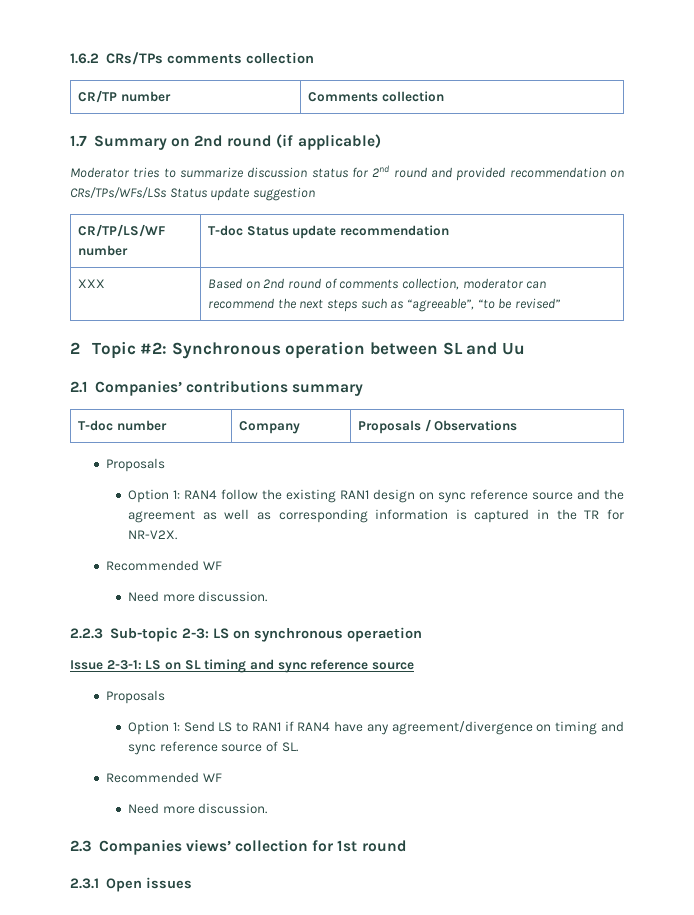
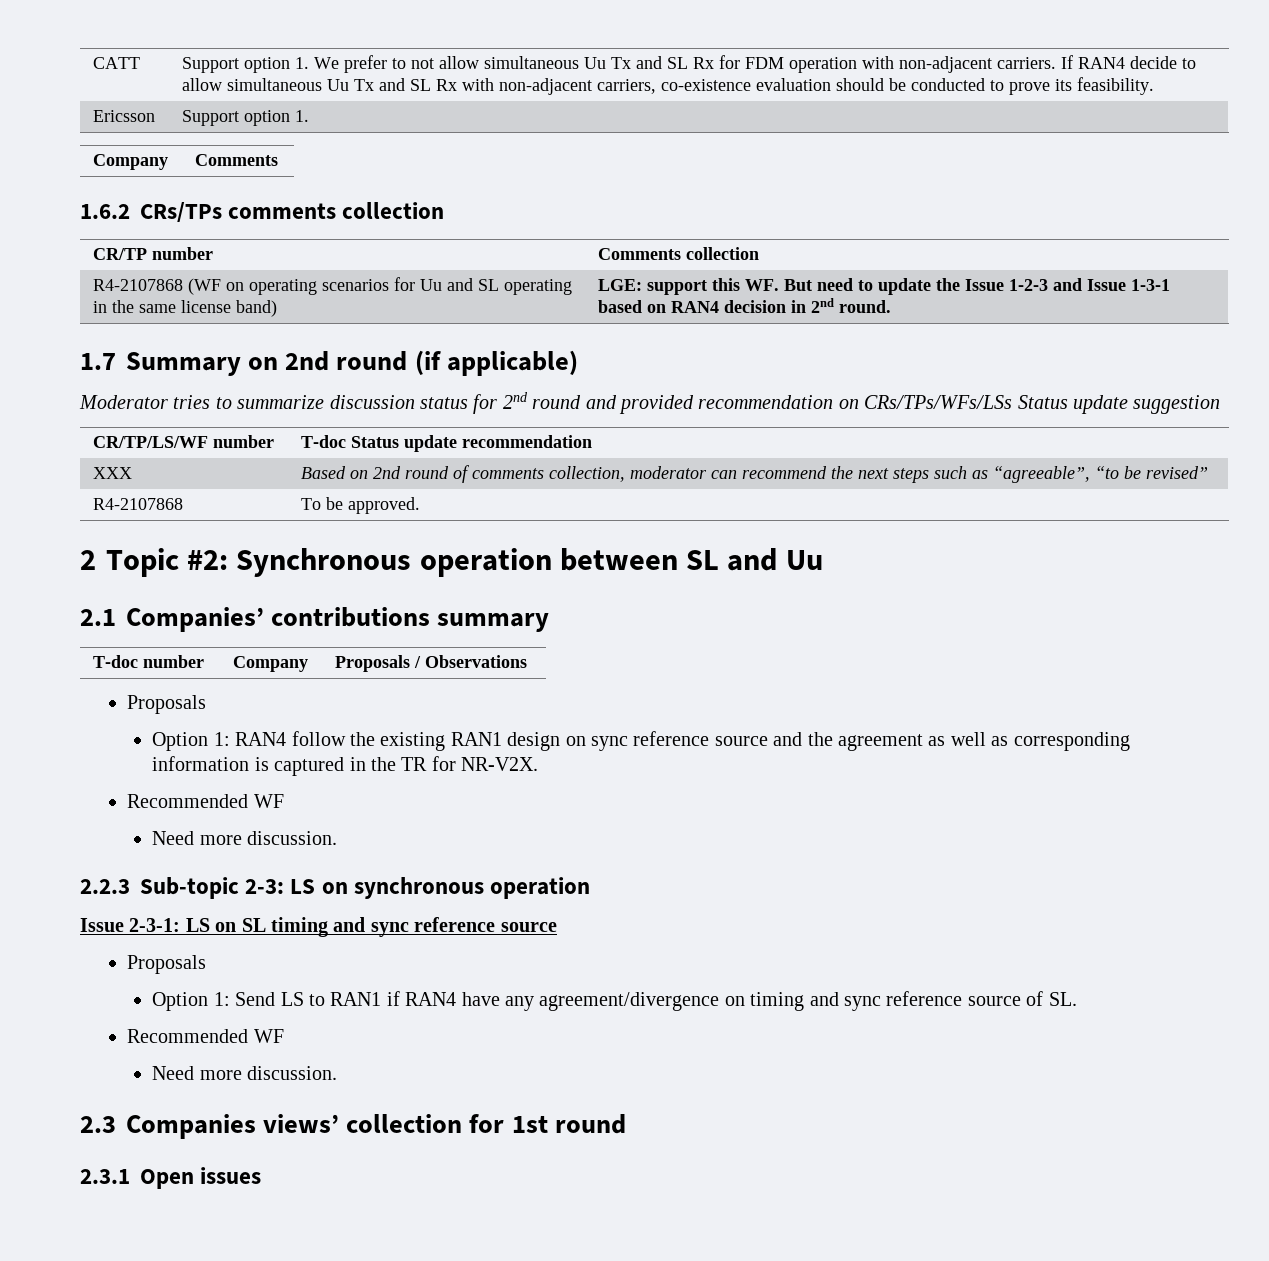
+ CATT | Support option 1. We prefer to not allow simultaneous Uu Tx and SL Rx for FDM operation with non-adjacent carriers. If RAN4 decide to allow simultaneous Uu Tx and SL Rx with non-adjacent carriers, co-existence evaluation should be conducted to prove its feasibility.
+ Ericsson | Support option 1.
+ Company | Comments
+ R4-2107868 (WF on operating scenarios for Uu and SL operating in the same license band) | LGE: support this WF. But need to update the Issue 1-2-3 and Issue 1-3-1 based on RAN4 decision in 2nd round.
+ R4-2107868 | To be approved.
- 2.2.3 Sub-topic 2-3: LS on synchronous operaetion
+ 2.2.3 Sub-topic 2-3: LS on synchronous operation

